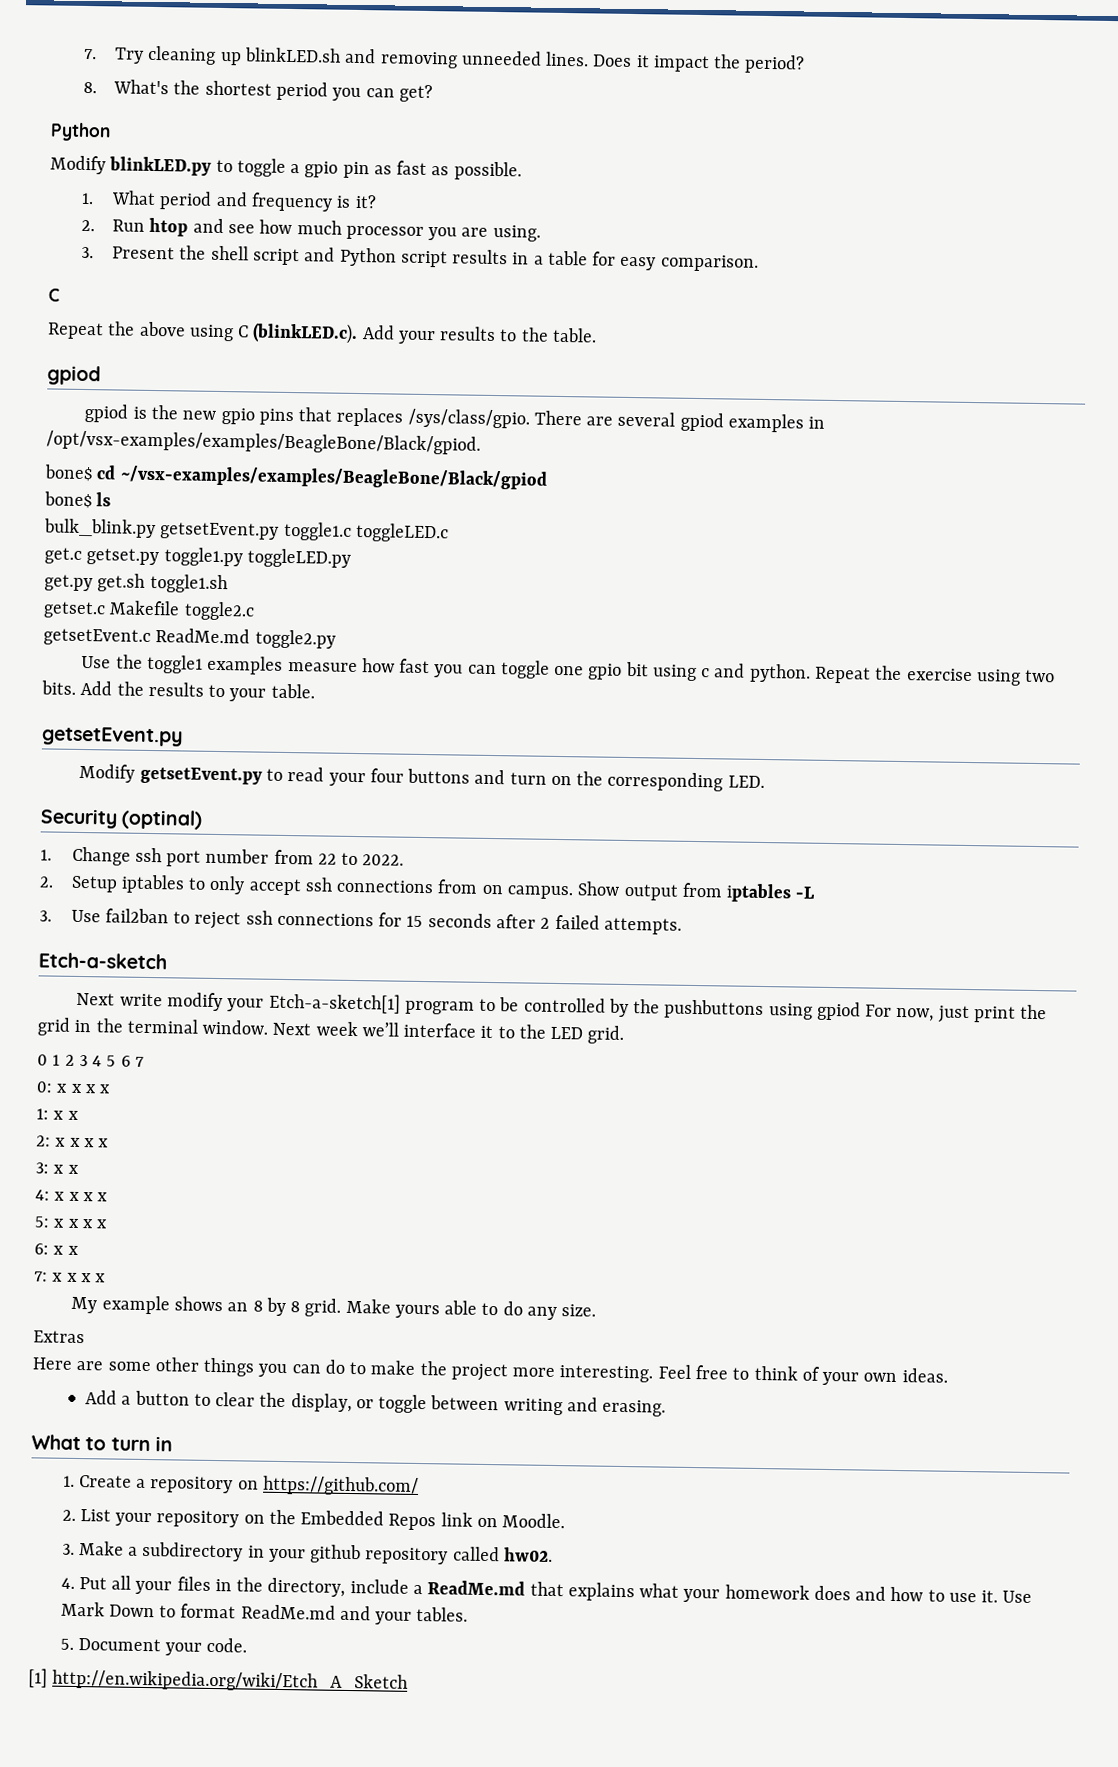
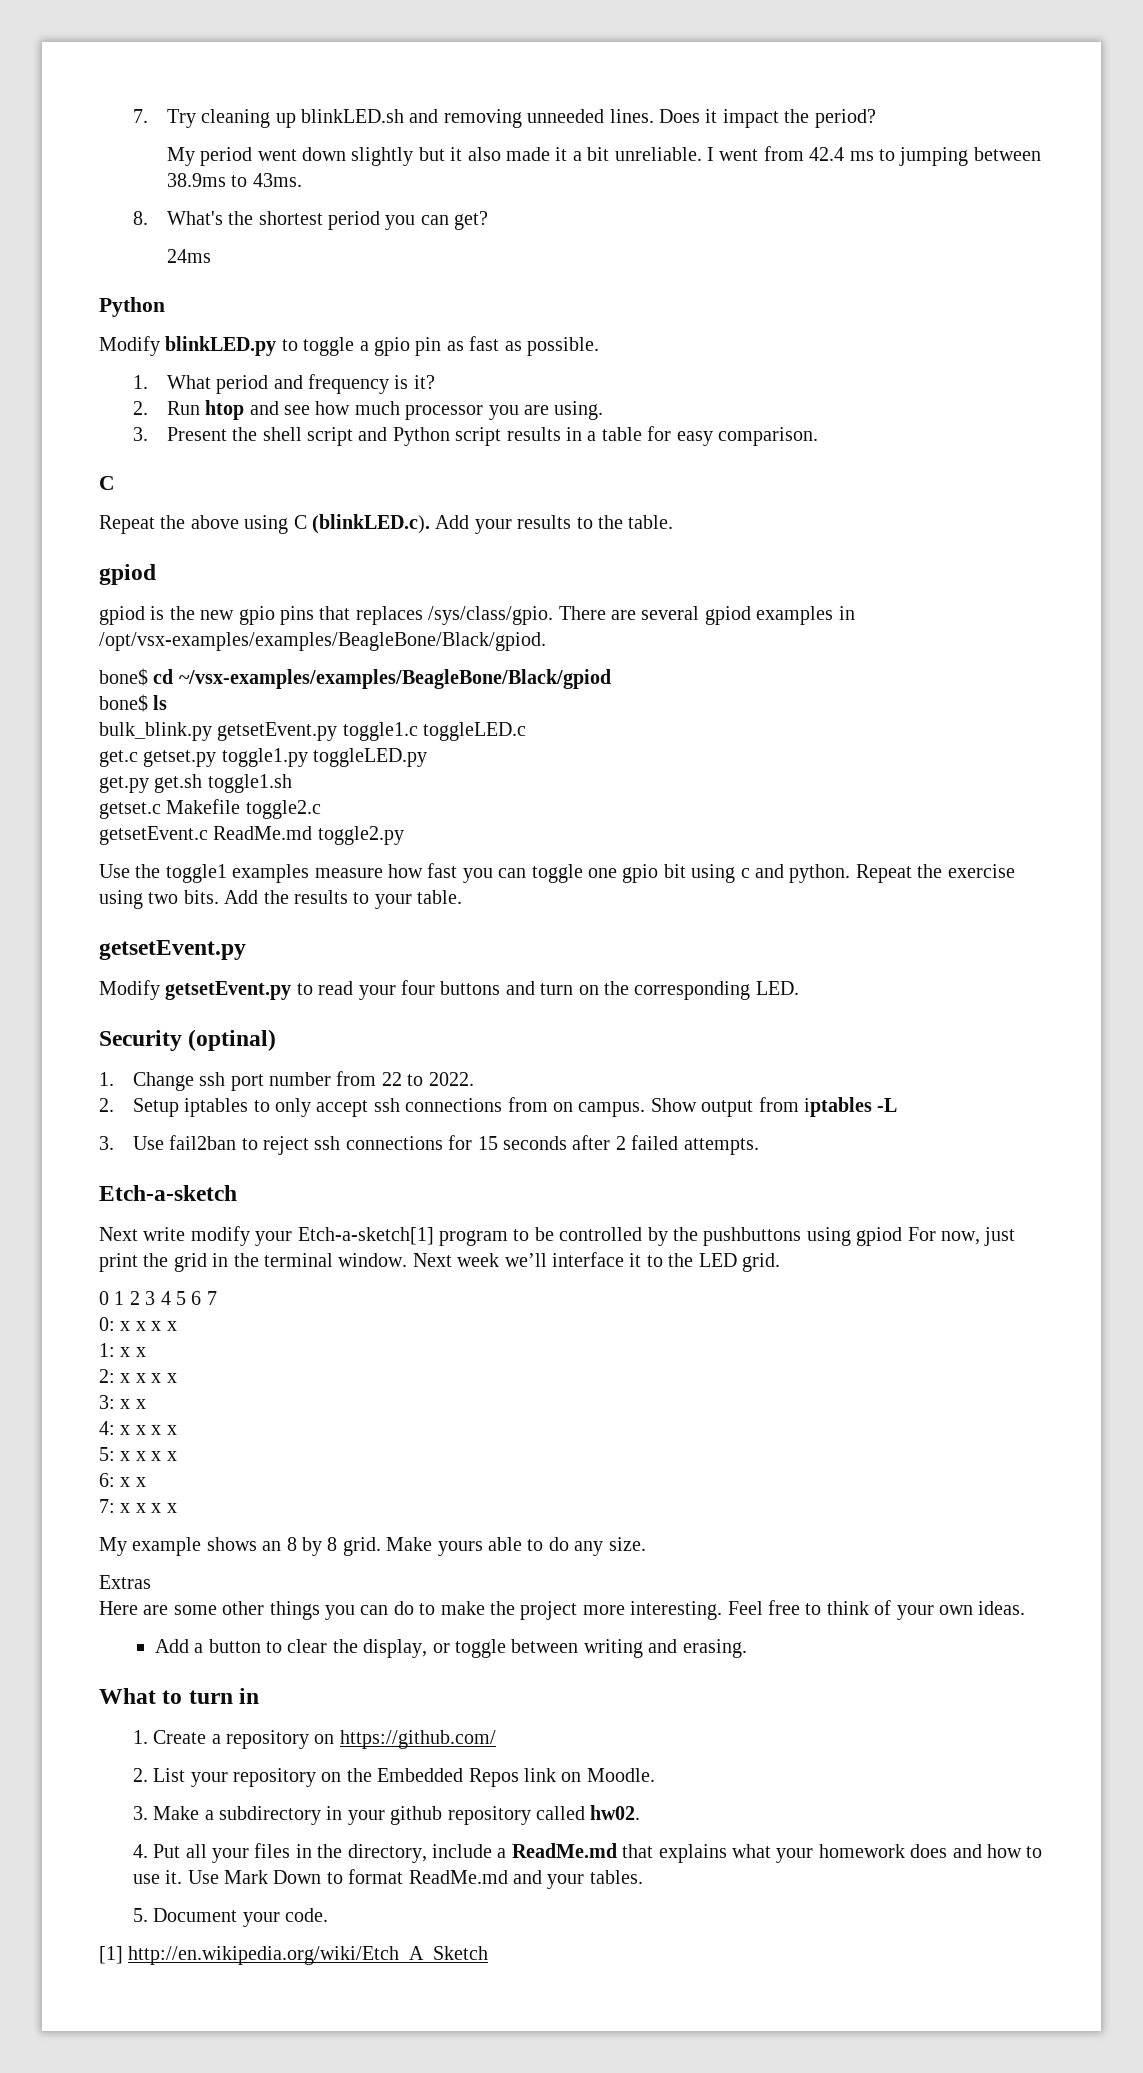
+ My period went down slightly but it also made it a bit unreliable. I went from 42.4 ms to jumping between 38.9ms to 43ms.
+ 24ms

